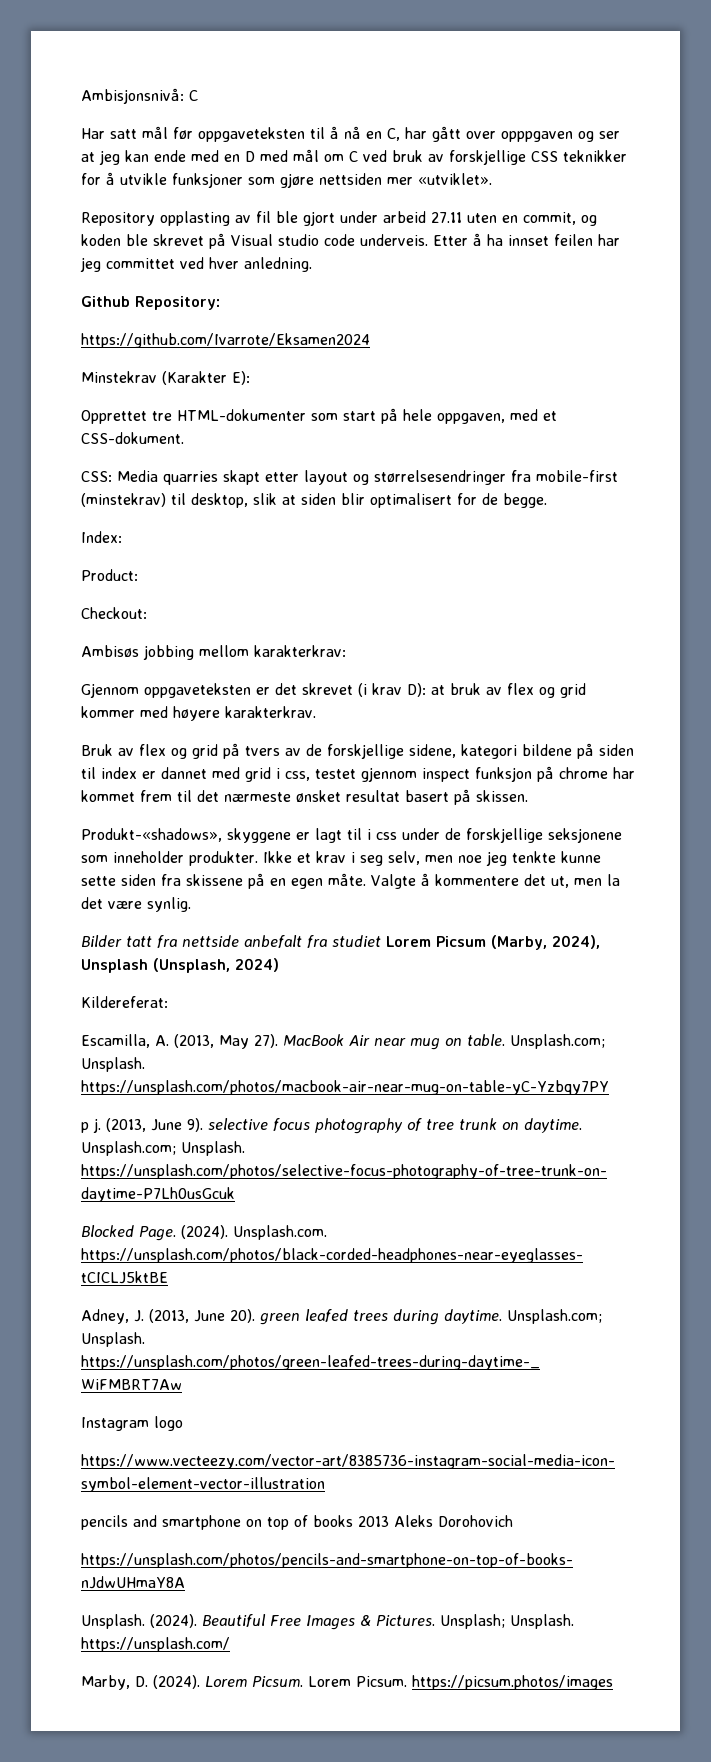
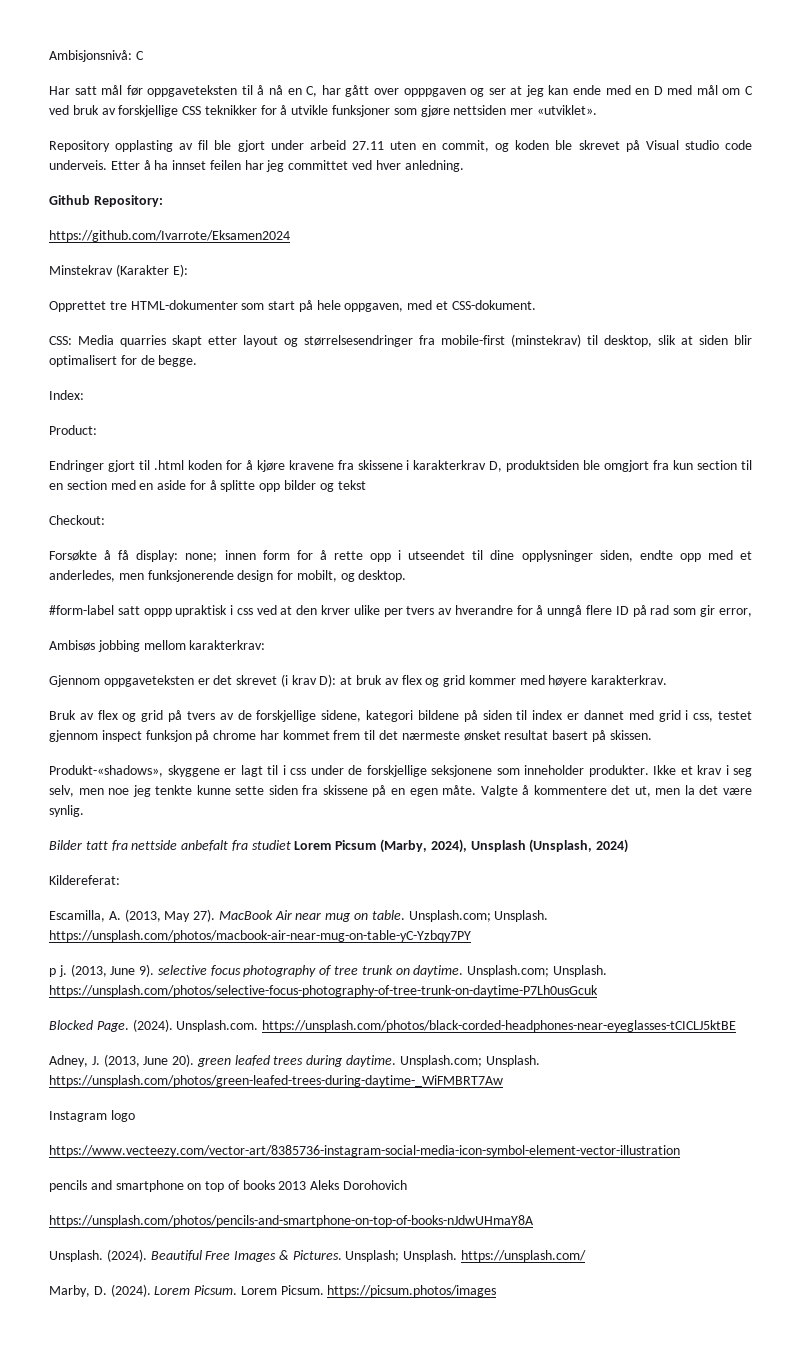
+ Endringer gjort til .html koden for å kjøre kravene fra skissene i karakterkrav D, produktsiden ble omgjort fra kun section til en section med en aside for å splitte opp bilder og tekst
  Checkout:
+ Forsøkte å få display: none; innen form for å rette opp i utseendet til dine opplysninger siden, endte opp med et anderledes, men funksjonerende design for mobilt, og desktop.
+ #form-label satt oppp upraktisk i css ved at den krver ulike per tvers av hverandre for å unngå flere ID på rad som gir error,

